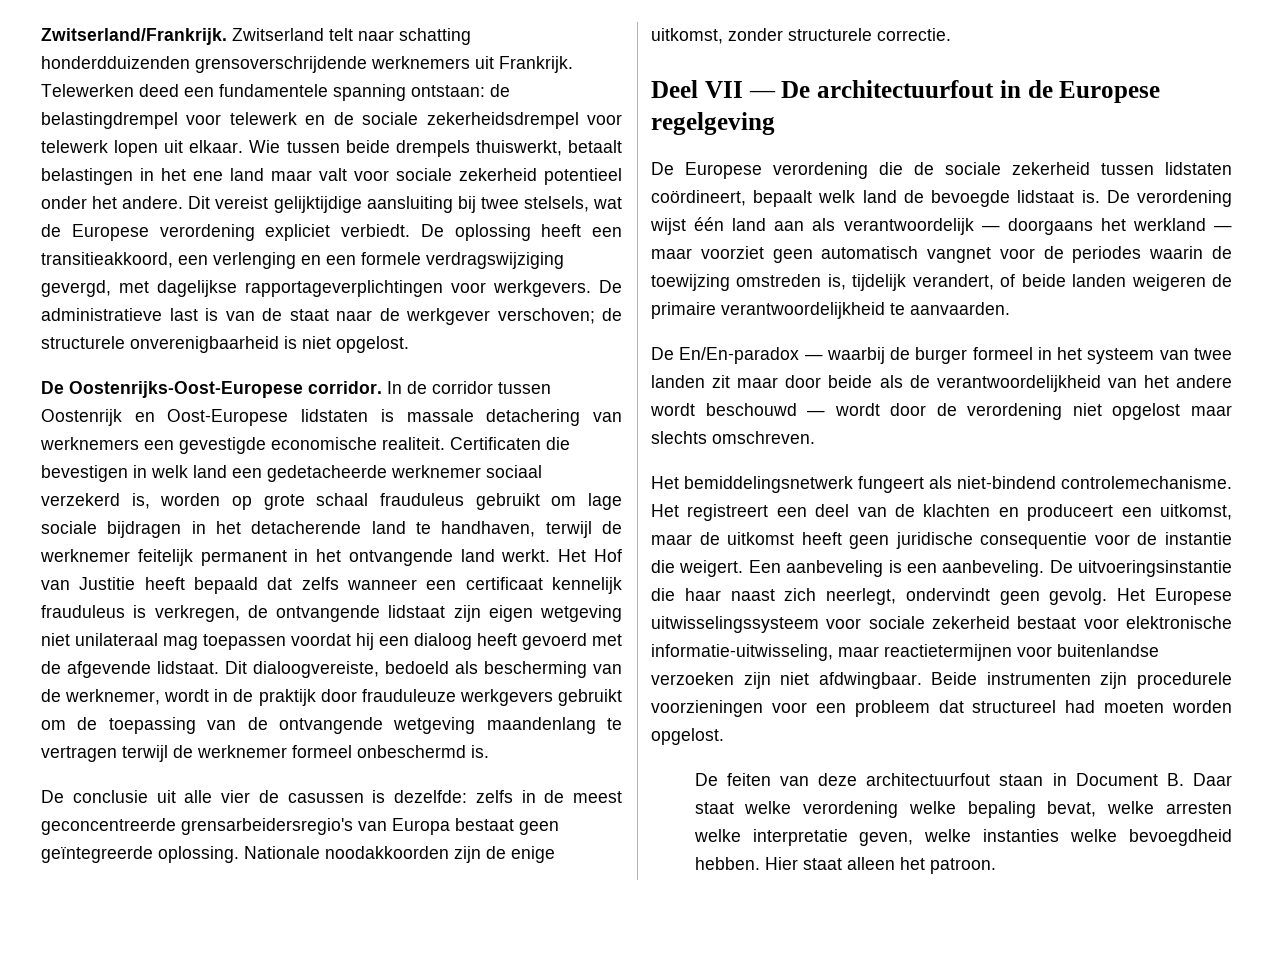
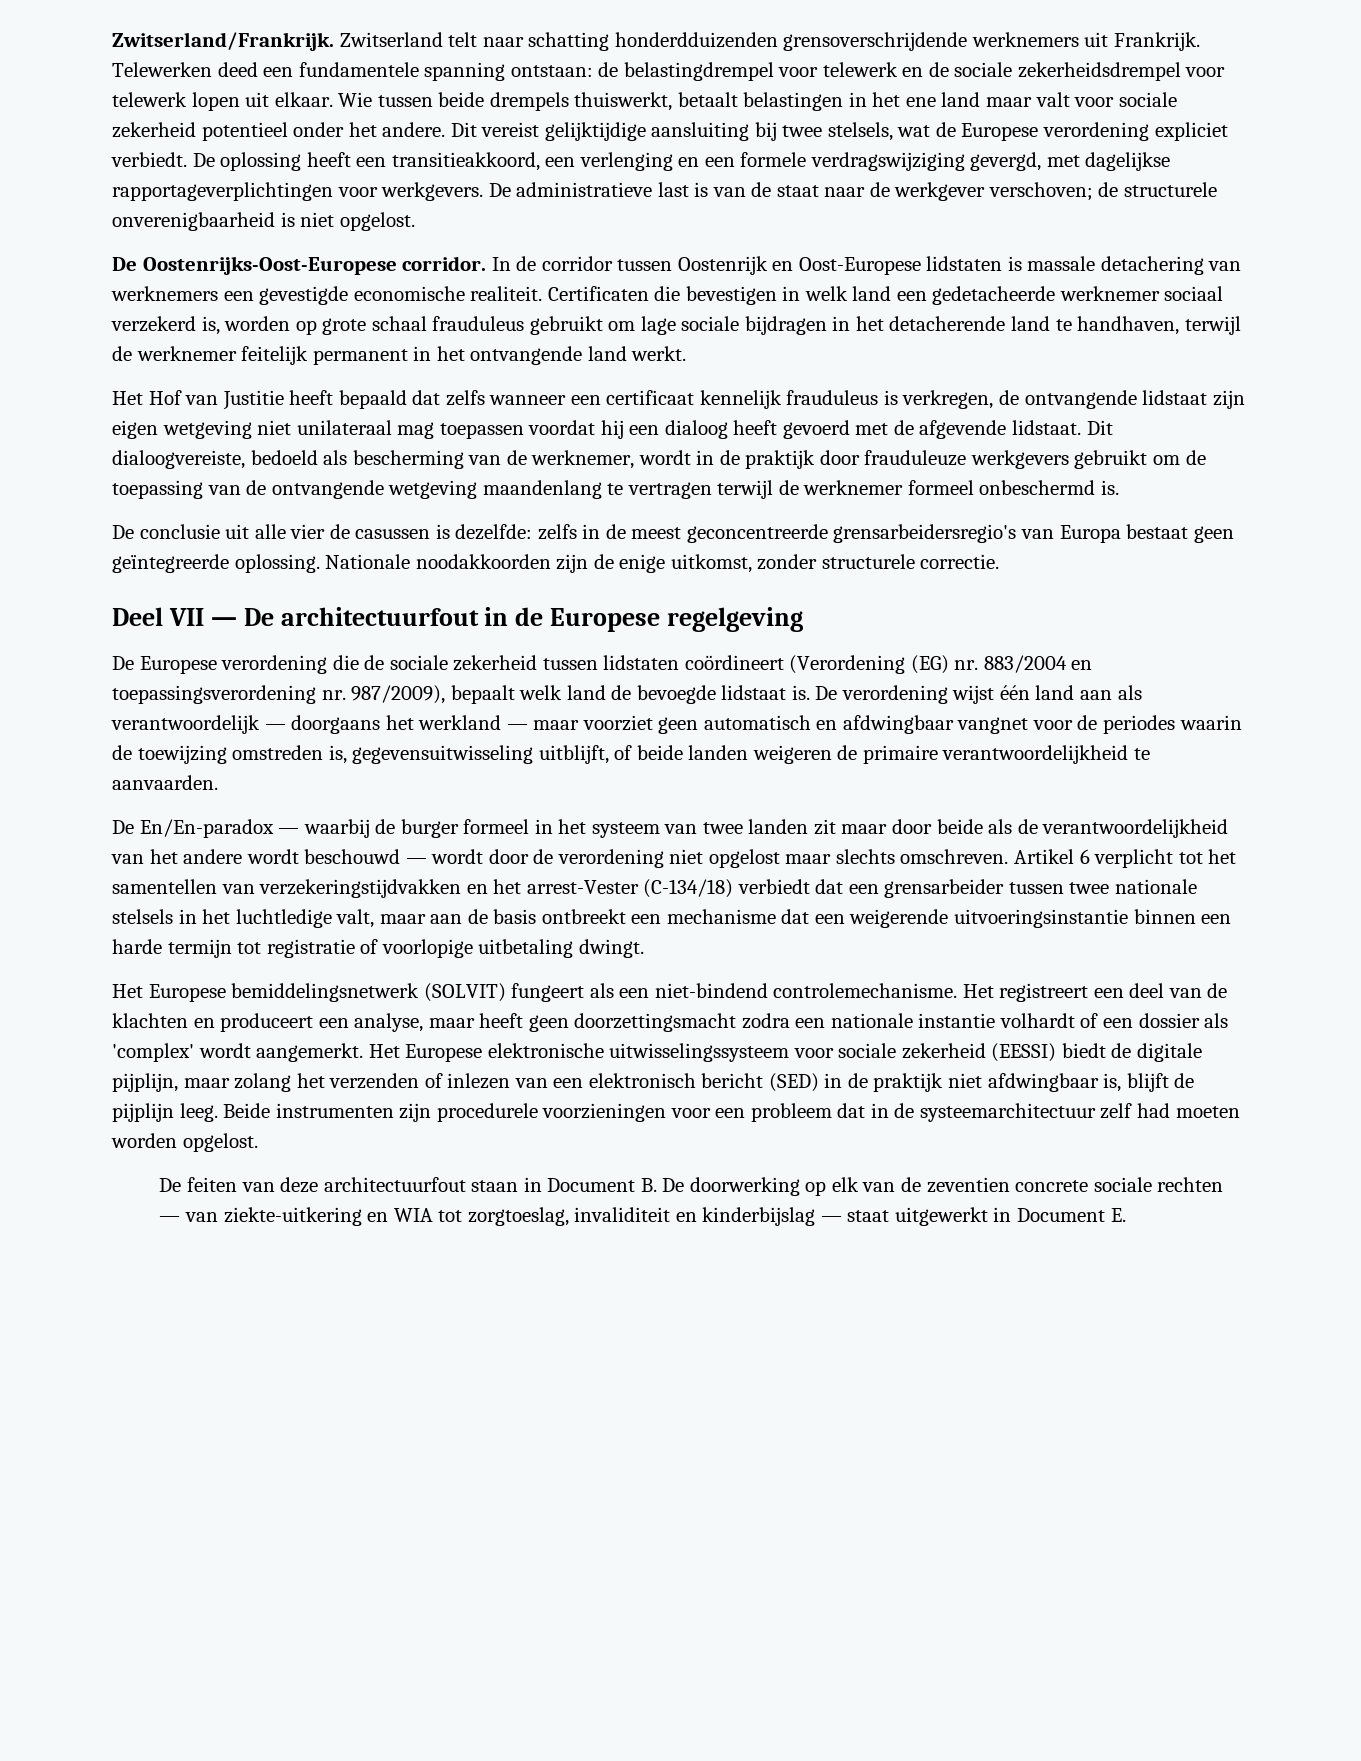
- Certificaten die bevestigen in welk land een gedetacheerde werknemer sociaal verzekerd is, worden op grote schaal frauduleus gebruikt om lage sociale bijdragen in het detacherende land te handhaven, terwijl de werknemer feitelijk permanent in het ontvangende land werkt. Het Hof van Justitie heeft bepaald dat zelfs wanneer een certificaat kennelijk frauduleus is verkregen, de ontvangende lidstaat zijn eigen wetgeving niet unilateraal mag toepassen voordat hij een dialoog heeft gevoerd met de afgevende lidstaat.
+ Certificaten die bevestigen in welk land een gedetacheerde werknemer sociaal verzekerd is, worden op grote schaal frauduleus gebruikt om lage sociale bijdragen in het detacherende land te handhaven, terwijl de werknemer feitelijk permanent in het ontvangende land werkt.
+ Het Hof van Justitie heeft bepaald dat zelfs wanneer een certificaat kennelijk frauduleus is verkregen, de ontvangende lidstaat zijn eigen wetgeving niet unilateraal mag toepassen voordat hij een dialoog heeft gevoerd met de afgevende lidstaat.
- De Europese verordening die de sociale zekerheid tussen lidstaten coördineert, bepaalt welk land de bevoegde lidstaat is.
+ De Europese verordening die de sociale zekerheid tussen lidstaten coördineert (Verordening (EG) nr. 883/2004 en toepassingsverordening nr. 987/2009), bepaalt welk land de bevoegde lidstaat is.
- De verordening wijst één land aan als verantwoordelijk — doorgaans het werkland — maar voorziet geen automatisch vangnet voor de periodes waarin de toewijzing omstreden is, tijdelijk verandert, of beide landen weigeren de primaire verantwoordelijkheid te aanvaarden.
+ De verordening wijst één land aan als verantwoordelijk — doorgaans het werkland — maar voorziet geen automatisch en afdwingbaar vangnet voor de periodes waarin de toewijzing omstreden is, gegevensuitwisseling uitblijft, of beide landen weigeren de primaire verantwoordelijkheid te aanvaarden.
- De En/En-paradox — waarbij de burger formeel in het systeem van twee landen zit maar door beide als de verantwoordelijkheid van het andere wordt beschouwd — wordt door de verordening niet opgelost maar slechts omschreven.
- Het bemiddelingsnetwerk fungeert als niet-bindend controlemechanisme.
+ De En/En-paradox — waarbij de burger formeel in het systeem van twee landen zit maar door beide als de verantwoordelijkheid van het andere wordt beschouwd — wordt door de verordening niet opgelost maar slechts omschreven. Artikel 6 verplicht tot het samentellen van verzekeringstijdvakken en het arrest-Vester (C-134/18) verbiedt dat een grensarbeider tussen twee nationale stelsels in het luchtledige valt, maar aan de basis ontbreekt een mechanisme dat een weigerende uitvoeringsinstantie binnen een harde termijn tot registratie of voorlopige uitbetaling dwingt.
+ Het Europese bemiddelingsnetwerk (SOLVIT) fungeert als een niet-bindend controlemechanisme.
- Het registreert een deel van de klachten en produceert een uitkomst, maar de uitkomst heeft geen juridische consequentie voor de instantie die weigert. Een aanbeveling is een aanbeveling. De uitvoeringsinstantie die haar naast zich neerlegt, ondervindt geen gevolg. Het Europese uitwisselingssysteem voor sociale zekerheid bestaat voor elektronische informatie-uitwisseling, maar reactietermijnen voor buitenlandse verzoeken zijn niet afdwingbaar.
+ Het registreert een deel van de klachten en produceert een analyse, maar heeft geen doorzettingsmacht zodra een nationale instantie volhardt of een dossier als 'complex' wordt aangemerkt. Het Europese elektronische uitwisselingssysteem voor sociale zekerheid (EESSI) biedt de digitale pijplijn, maar zolang het verzenden of inlezen van een elektronisch bericht (SED) in de praktijk niet afdwingbaar is, blijft de pijplijn leeg.
- Beide instrumenten zijn procedurele voorzieningen voor een probleem dat structureel had moeten worden opgelost.
+ Beide instrumenten zijn procedurele voorzieningen voor een probleem dat in de systeemarchitectuur zelf had moeten worden opgelost.
- De feiten van deze architectuurfout staan in Document B. Daar staat welke verordening welke bepaling bevat, welke arresten welke interpretatie geven, welke instanties welke bevoegdheid hebben. Hier staat alleen het patroon.
+ De feiten van deze architectuurfout staan in Document B. De doorwerking op elk van de zeventien concrete sociale rechten — van ziekte-uitkering en WIA tot zorgtoeslag, invaliditeit en kinderbijslag — staat uitgewerkt in Document E.

